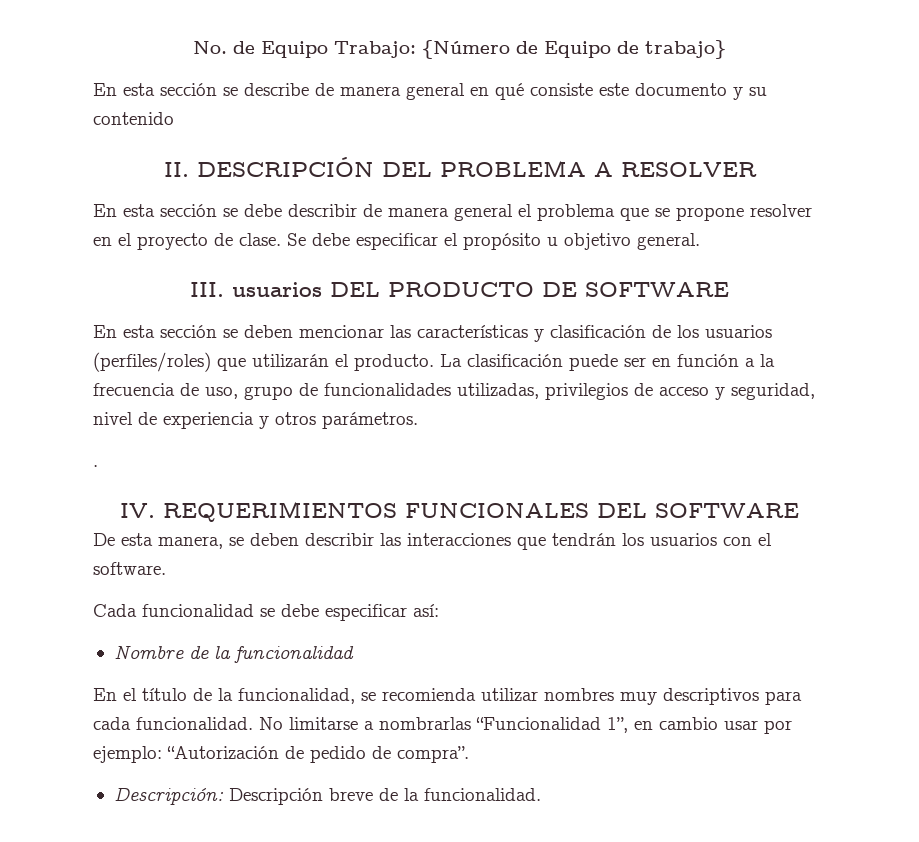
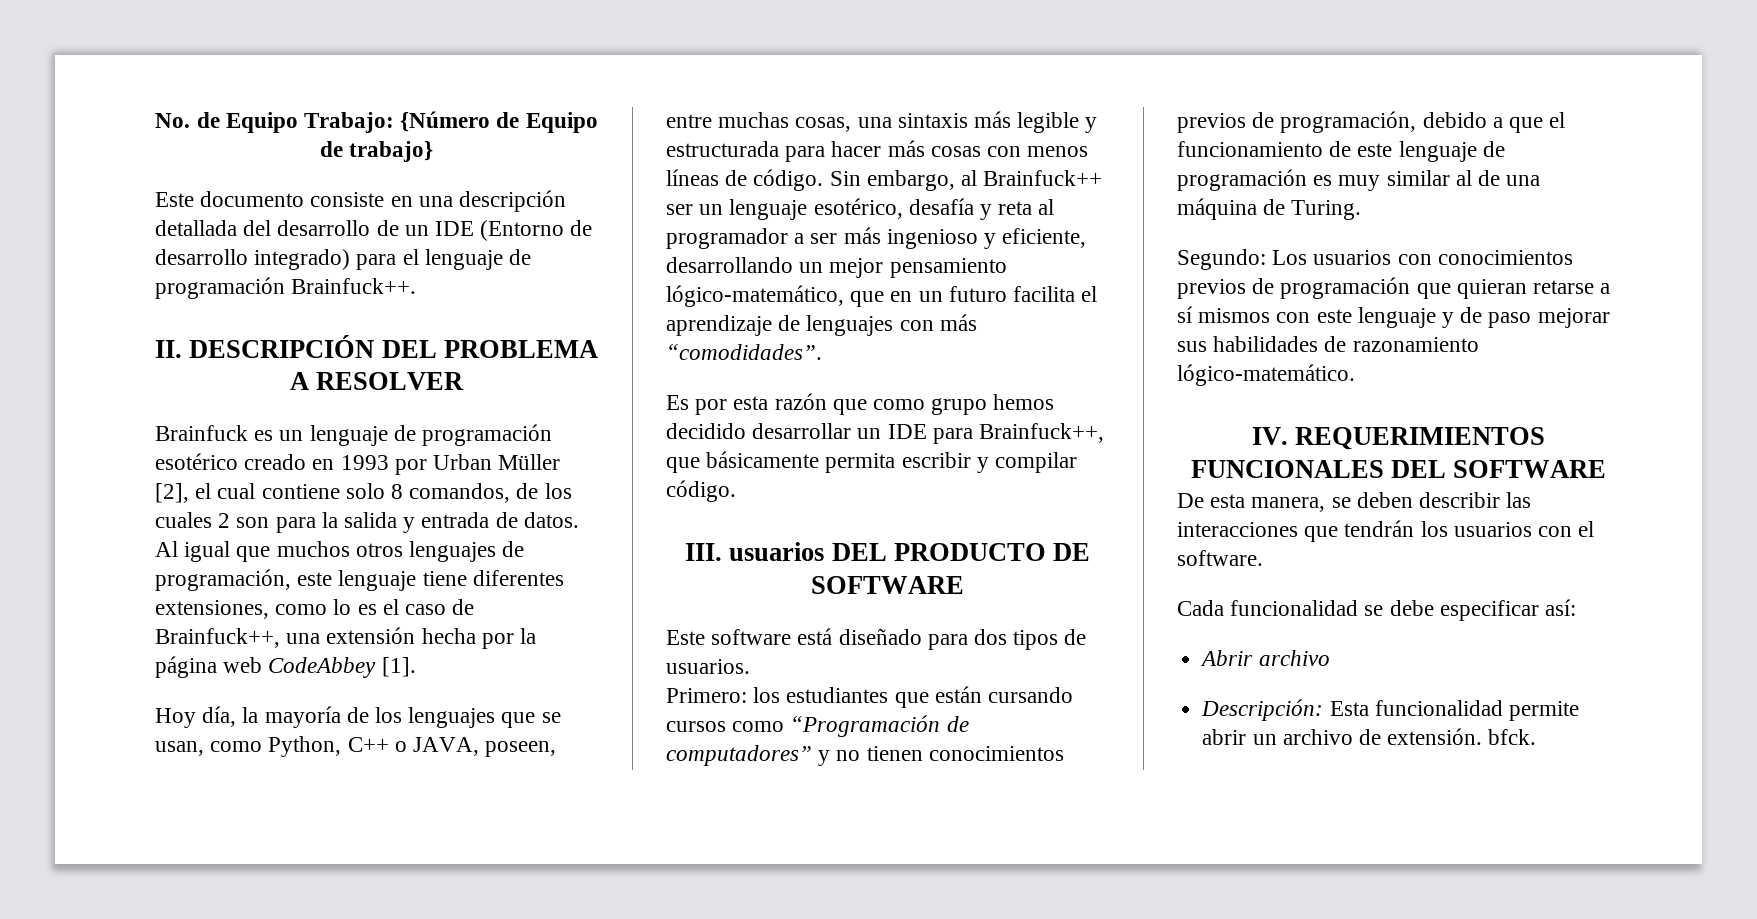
- En esta sección se describe de manera general en qué consiste este documento y su contenido
+ Este documento consiste en una descripción detallada del desarrollo de un IDE (Entorno de desarrollo integrado) para el lenguaje de programación Brainfuck++.
- En esta sección se debe describir de manera general el problema que se propone resolver en el proyecto de clase. Se debe especificar el propósito u objetivo general.
+ Brainfuck es un lenguaje de programación esotérico creado en 1993 por Urban Müller [2], el cual contiene solo 8 comandos, de los cuales 2 son para la salida y entrada de datos. Al igual que muchos otros lenguajes de programación, este lenguaje tiene diferentes extensiones, como lo es el caso de Brainfuck++, una extensión hecha por la página web CodeAbbey [1].
+ Hoy día, la mayoría de los lenguajes que se usan, como Python, C++ o JAVA, poseen, entre muchas cosas, una sintaxis más legible y estructurada para hacer más cosas con menos líneas de código. Sin embargo, al Brainfuck++ ser un lenguaje esotérico, desafía y reta al programador a ser más ingenioso y eficiente, desarrollando un mejor pensamiento lógico-matemático, que en un futuro facilita el aprendizaje de lenguajes con más “comodidades”.
+ Es por esta razón que como grupo hemos decidido desarrollar un IDE para Brainfuck++, que básicamente permita escribir y compilar código.
- En esta sección se deben mencionar las características y clasificación de los usuarios (perfiles/roles) que utilizarán el producto. La clasificación puede ser en función a la frecuencia de uso, grupo de funcionalidades utilizadas, privilegios de acceso y seguridad, nivel de experiencia y otros parámetros.
- .
+ Este software está diseñado para dos tipos de usuarios.
+ Primero: los estudiantes que están cursando cursos como “Programación de computadores” y no tienen conocimientos previos de programación, debido a que el funcionamiento de este lenguaje de programación es muy similar al de una máquina de Turing.
+ Segundo: Los usuarios con conocimientos previos de programación que quieran retarse a sí mismos con este lenguaje y de paso mejorar sus habilidades de razonamiento lógico-matemático.
- Nombre de la funcionalidad
- En el título de la funcionalidad, se recomienda utilizar nombres muy descriptivos para cada funcionalidad. No limitarse a nombrarlas “Funcionalidad 1”, en cambio usar por ejemplo: “Autorización de pedido de compra”.
- Descripción: Descripción breve de la funcionalidad.
+ Abrir archivo
+ Descripción: Esta funcionalidad permite abrir un archivo de extensión. bfck.

